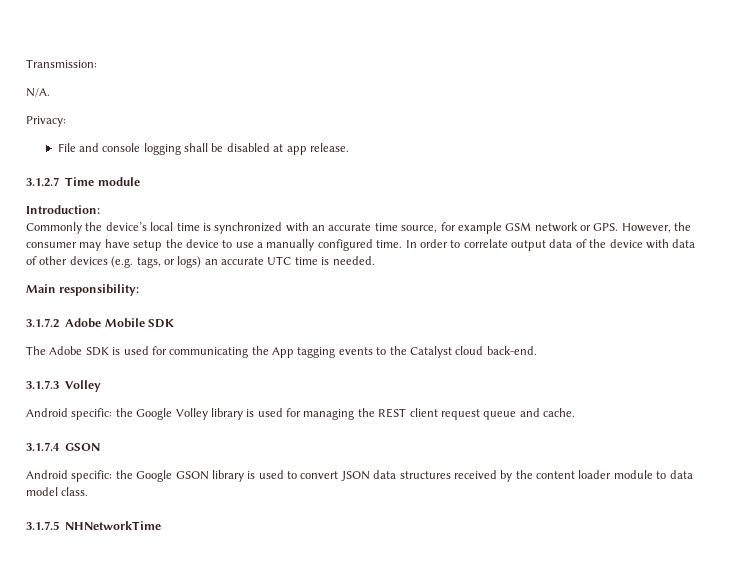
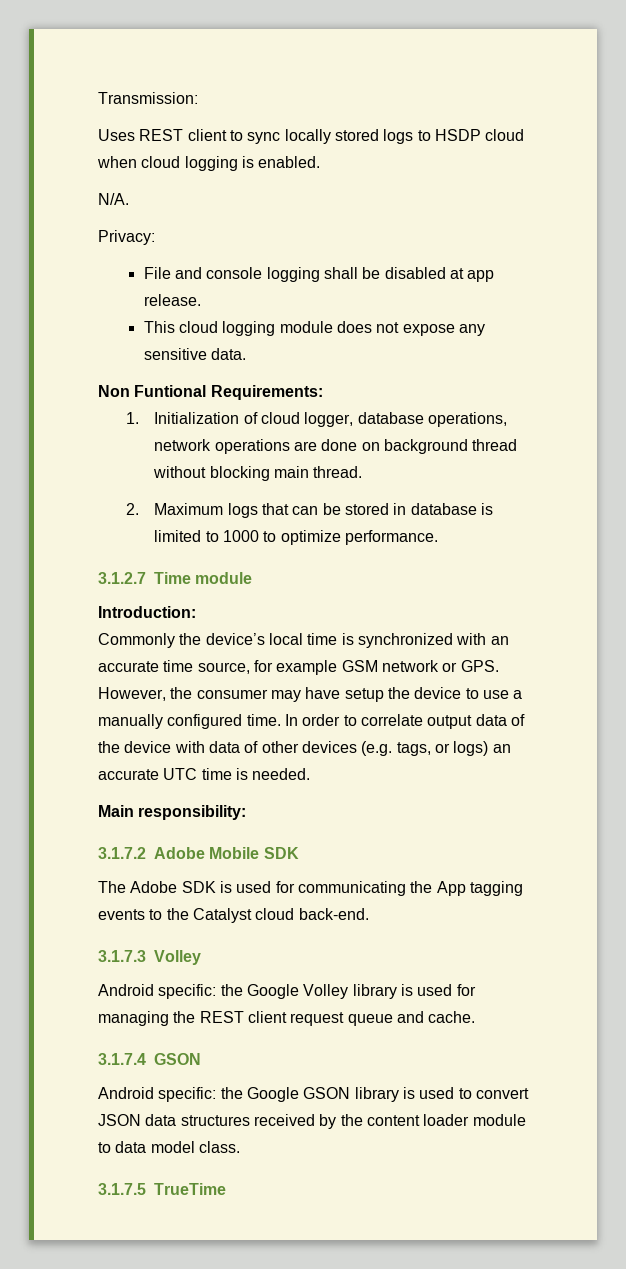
+ Uses REST client to sync locally stored logs to HSDP cloud when cloud logging is enabled.
+ This cloud logging module does not expose any sensitive data.
+ Non Funtional Requirements:
+ 1. Initialization of cloud logger, database operations, network operations are done on background thread without blocking main thread.
+ 2. Maximum logs that can be stored in database is limited to 1000 to optimize performance.
- 3.1.7.5 NHNetworkTime
+ 3.1.7.5 TrueTime

